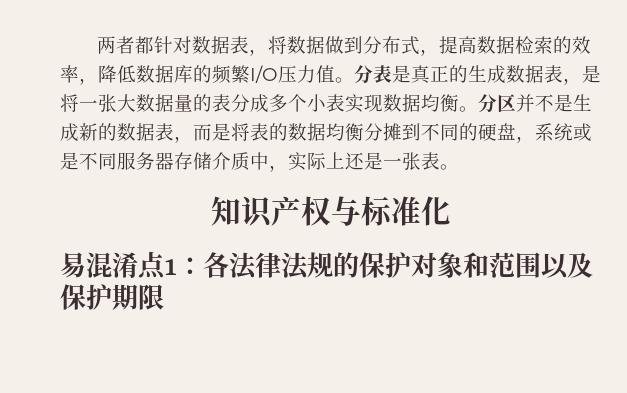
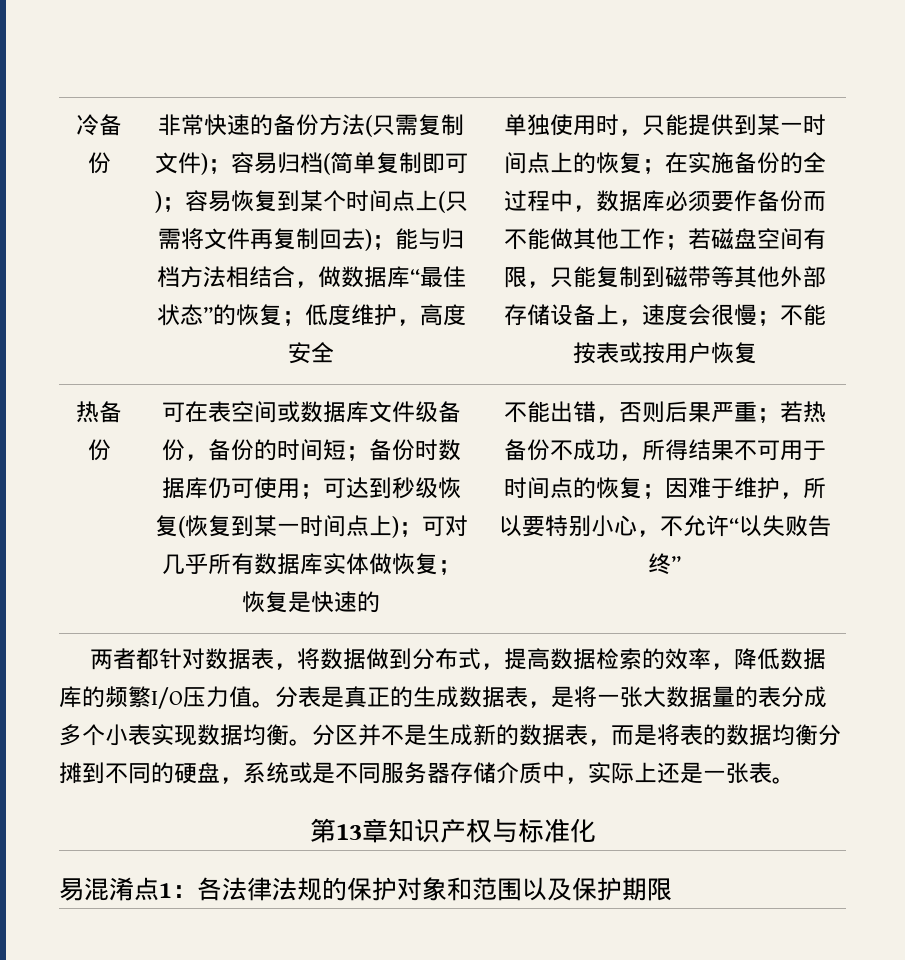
+ 冷备份 | 非常快速的备份方法(只需复制文件)；容易归档(简单复制即可)；容易恢复到某个时间点上(只需将文件再复制回去)；能与归档方法相结合，做数据库“最佳状态”的恢复；低度维护，高度安全 | 单独使用时，只能提供到某一时间点上的恢复；在实施备份的全过程中，数据库必须要作备份而不能做其他工作；若磁盘空间有限，只能复制到磁带等其他外部存储设备上，速度会很慢；不能按表或按用户恢复
+ 热备份 | 可在表空间或数据库文件级备份，备份的时间短；备份时数据库仍可使用；可达到秒级恢复(恢复到某一时间点上)；可对几乎所有数据库实体做恢复；恢复是快速的 | 不能出错，否则后果严重；若热备份不成功，所得结果不可用于时间点的恢复；因难于维护，所以要特别小心，不允许“以失败告终”
- 知识产权与标准化
+ 第13章知识产权与标准化

